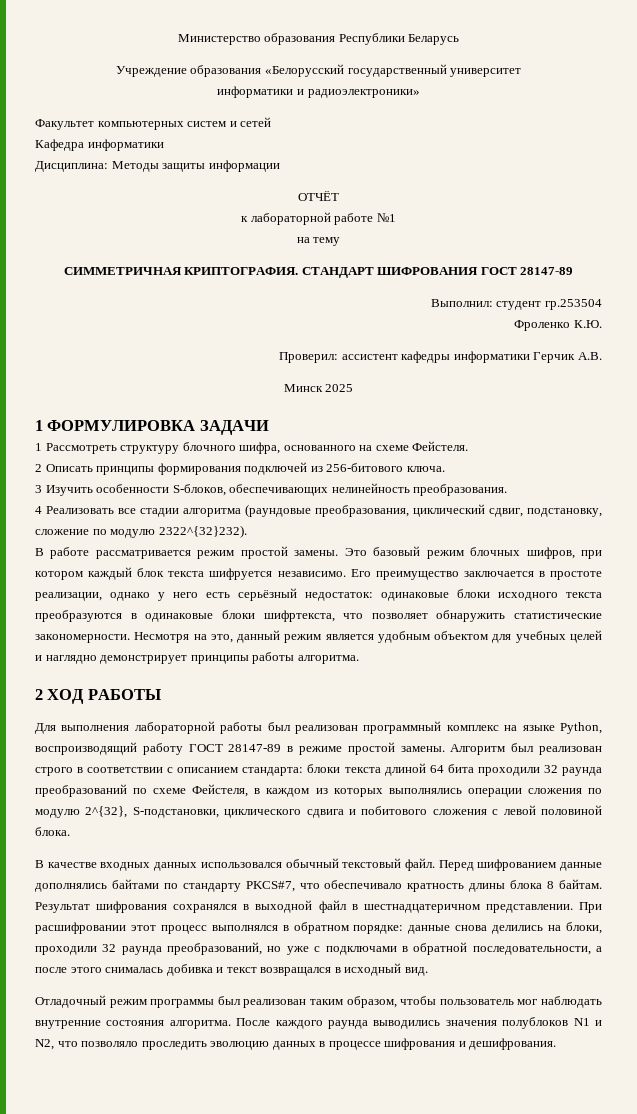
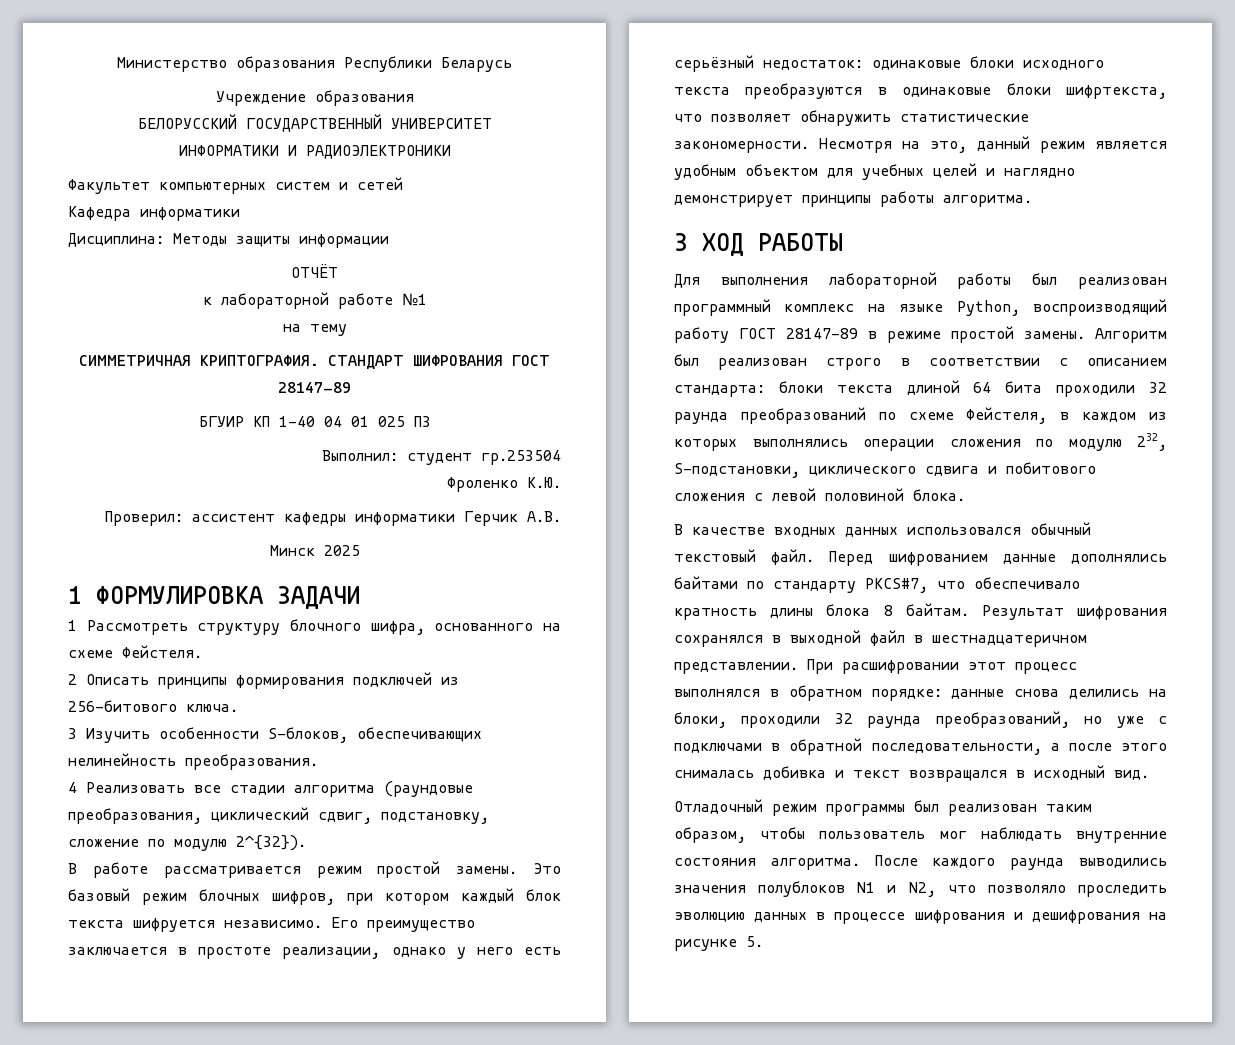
- Учреждение образования «Белорусский государственный университет
- информатики и радиоэлектроники»
+ Учреждение образования
+ БЕЛОРУССКИЙ ГОСУДАРСТВЕННЫЙ УНИВЕРСИТЕТ
+ ИНФОРМАТИКИ И РАДИОЭЛЕКТРОНИКИ
+ БГУИР КП 1-40 04 01 025 ПЗ
- 4 Реализовать все стадии алгоритма (раундовые преобразования, циклический сдвиг, подстановку, сложение по модулю 2322^{32}232).
+ 4 Реализовать все стадии алгоритма (раундовые преобразования, циклический сдвиг, подстановку, сложение по модулю 2^{32}).
- 2 ХОД РАБОТЫ
+ 3 ХОД РАБОТЫ
- Алгоритм был реализован строго в соответствии с описанием стандарта: блоки текста длиной 64 бита проходили 32 раунда преобразований по схеме Фейстеля, в каждом из которых выполнялись операции сложения по модулю 2^{32}, S-подстановки, циклического сдвига и побитового сложения с левой половиной блока.
+ Алгоритм был реализован строго в соответствии с описанием стандарта: блоки текста длиной 64 бита проходили 32 раунда преобразований по схеме Фейстеля, в каждом из которых выполнялись операции сложения по модулю 232, S-подстановки, циклического сдвига и побитового сложения с левой половиной блока.
- После каждого раунда выводились значения полублоков N1 и N2, что позволяло проследить эволюцию данных в процессе шифрования и дешифрования.
+ После каждого раунда выводились значения полублоков N1 и N2, что позволяло проследить эволюцию данных в процессе шифрования и дешифрования на рисунке 5.

